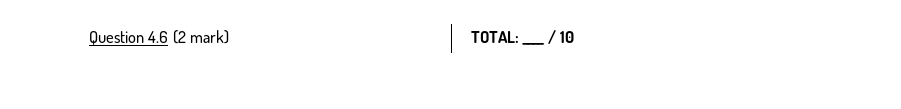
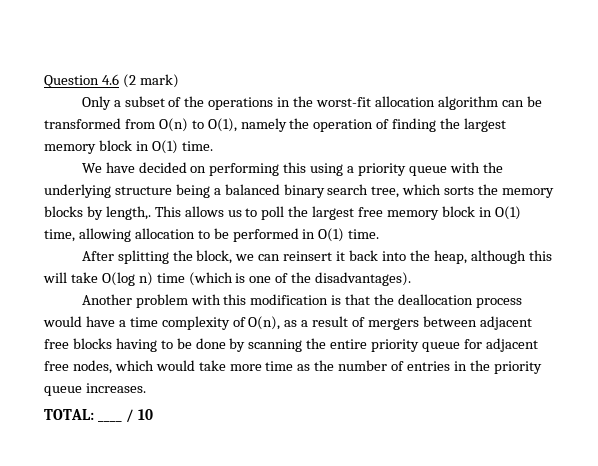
+ Only a subset of the operations in the worst-fit allocation algorithm can be transformed from O(n) to O(1), namely the operation of finding the largest memory block in O(1) time.
+ We have decided on performing this using a priority queue with the underlying structure being a balanced binary search tree, which sorts the memory blocks by length,. This allows us to poll the largest free memory block in O(1) time, allowing allocation to be performed in O(1) time.
+ After splitting the block, we can reinsert it back into the heap, although this will take O(log n) time (which is one of the disadvantages).
+ Another problem with this modification is that the deallocation process would have a time complexity of O(n), as a result of mergers between adjacent free blocks having to be done by scanning the entire priority queue for adjacent free nodes, which would take more time as the number of entries in the priority queue increases.

